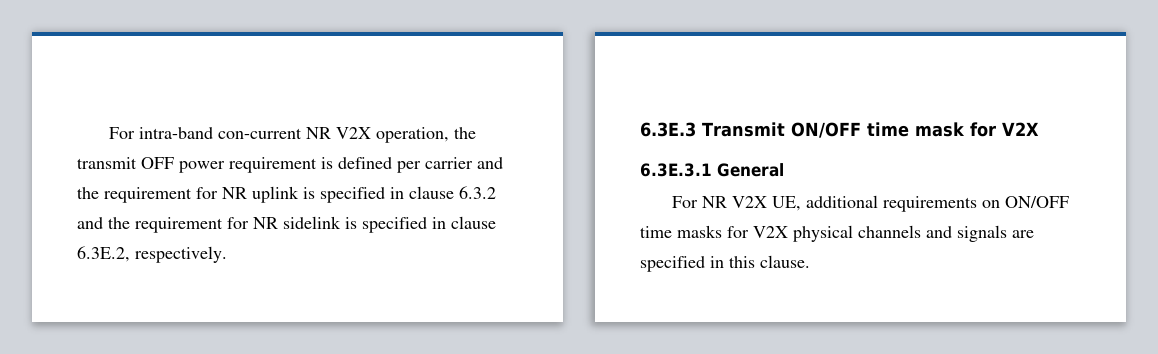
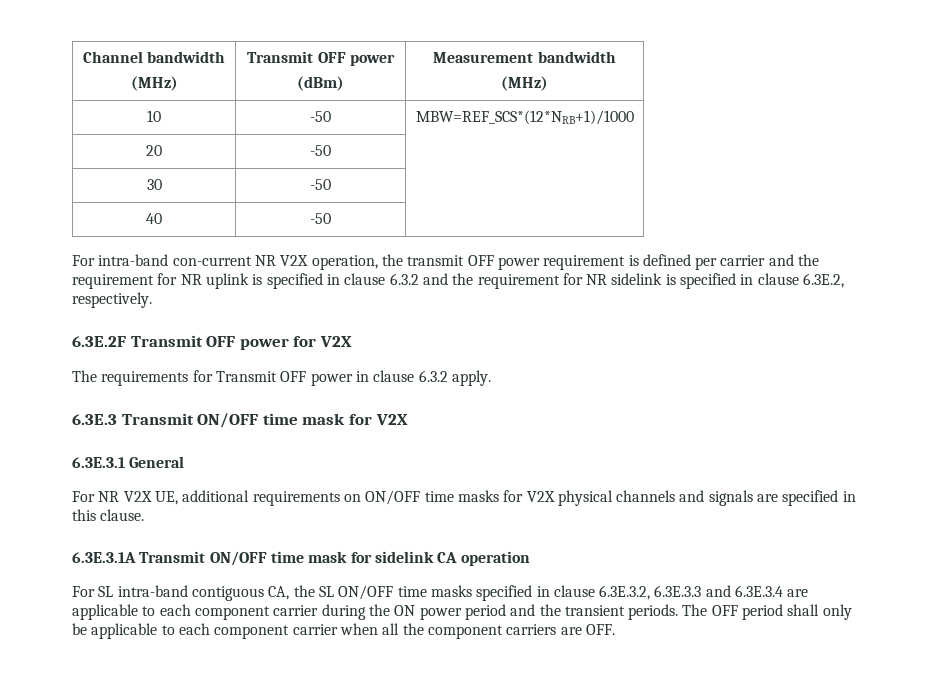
+ Channel bandwidth
+ (MHz) | Transmit OFF power
+ (dBm) | Measurement bandwidth
+ (MHz)
+ 10 | -50 | MBW=REF_SCS*(12*NRB+1)/1000
+ 20 | -50 |
+ 30 | -50 |
+ 40 | -50 |
+ 6.3E.2F Transmit OFF power for V2X
+ The requirements for Transmit OFF power in clause 6.3.2 apply.
+ 6.3E.3.1A Transmit ON/OFF time mask for sidelink CA operation
+ For SL intra-band contiguous CA, the SL ON/OFF time masks specified in clause 6.3E.3.2, 6.3E.3.3 and 6.3E.3.4 are applicable to each component carrier during the ON power period and the transient periods. The OFF period shall only be applicable to each component carrier when all the component carriers are OFF.

